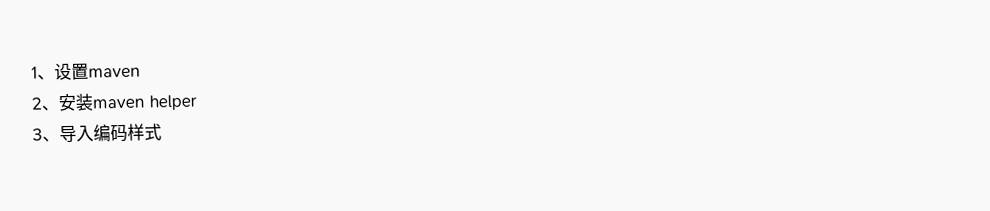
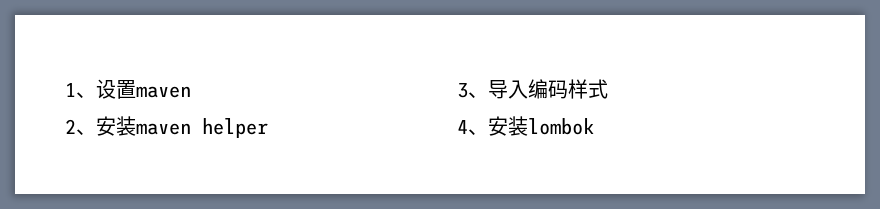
+ 4、安装lombok

